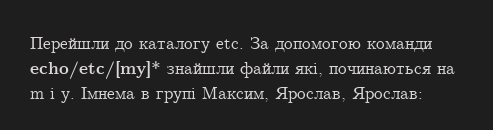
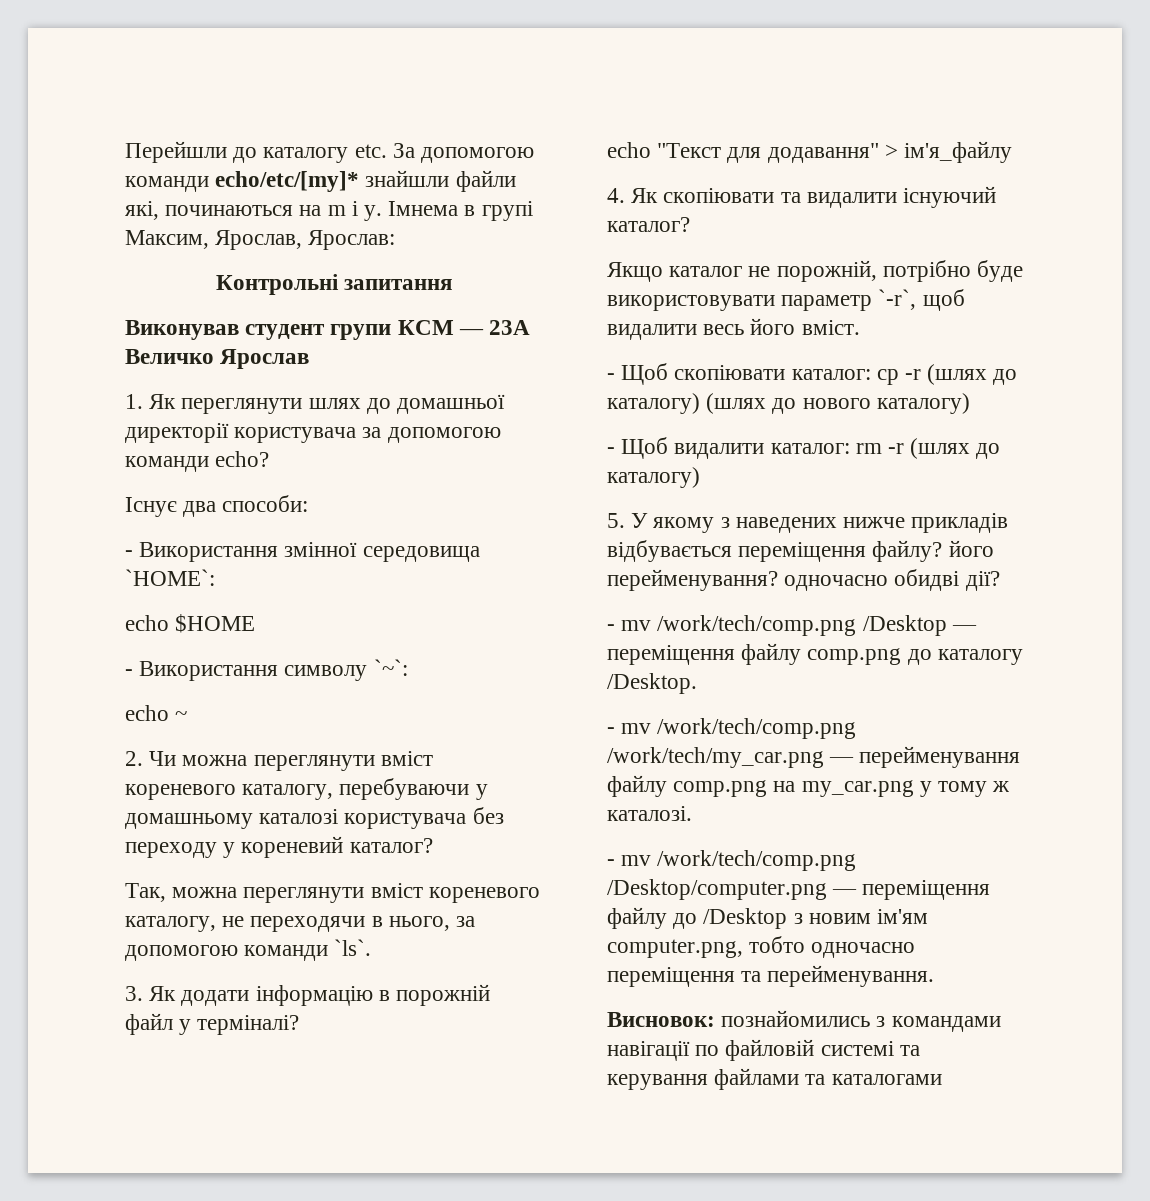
+ Контрольні запитання
+ Виконував студент групи КСМ — 23А Величко Ярослав
+ 1. Як переглянути шлях до домашньої директорії користувача за допомогою команди echo?
+ Існує два способи:
+ - Використання змінної середовища `HOME`:
+ echo $HOME
+ - Використання символу `~`:
+ echo ~
+ 2. Чи можна переглянути вміст кореневого каталогу, перебуваючи у домашньому каталозі користувача без переходу у кореневий каталог?
+ Так, можна переглянути вміст кореневого каталогу, не переходячи в нього, за допомогою команди `ls`.
+ 3. Як додати інформацію в порожній файл у терміналі?
+ echo "Текст для додавання" > ім'я_файлу
+ 4. Як скопіювати та видалити існуючий каталог?
+ Якщо каталог не порожній, потрібно буде використовувати параметр `-r`, щоб видалити весь його вміст.
+ - Щоб скопіювати каталог: cp -r (шлях до каталогу) (шлях до нового каталогу)
+ - Щоб видалити каталог: rm -r (шлях до каталогу)
+ 5. У якому з наведених нижче прикладів відбувається переміщення файлу? його перейменування? одночасно обидві дії?
+ - mv /work/tech/comp.png /Desktop — переміщення файлу comp.png до каталогу /Desktop.
+ - mv /work/tech/comp.png /work/tech/my_car.png — перейменування файлу comp.png на my_car.png у тому ж каталозі.
+ - mv /work/tech/comp.png /Desktop/computer.png — переміщення файлу до /Desktop з новим ім'ям computer.png, тобто одночасно переміщення та перейменування.
+ Висновок: познайомились з командами навігації по файловій системі та керування файлами та каталогами

